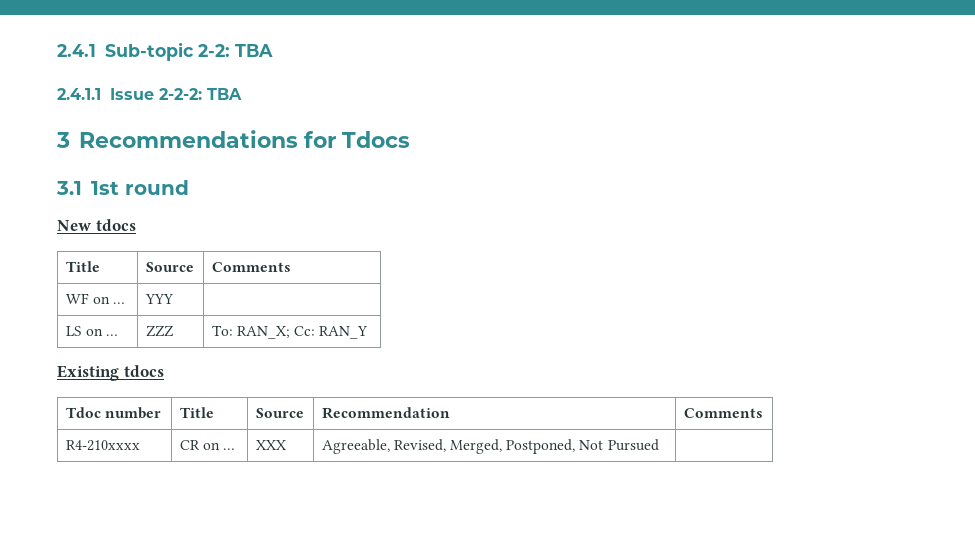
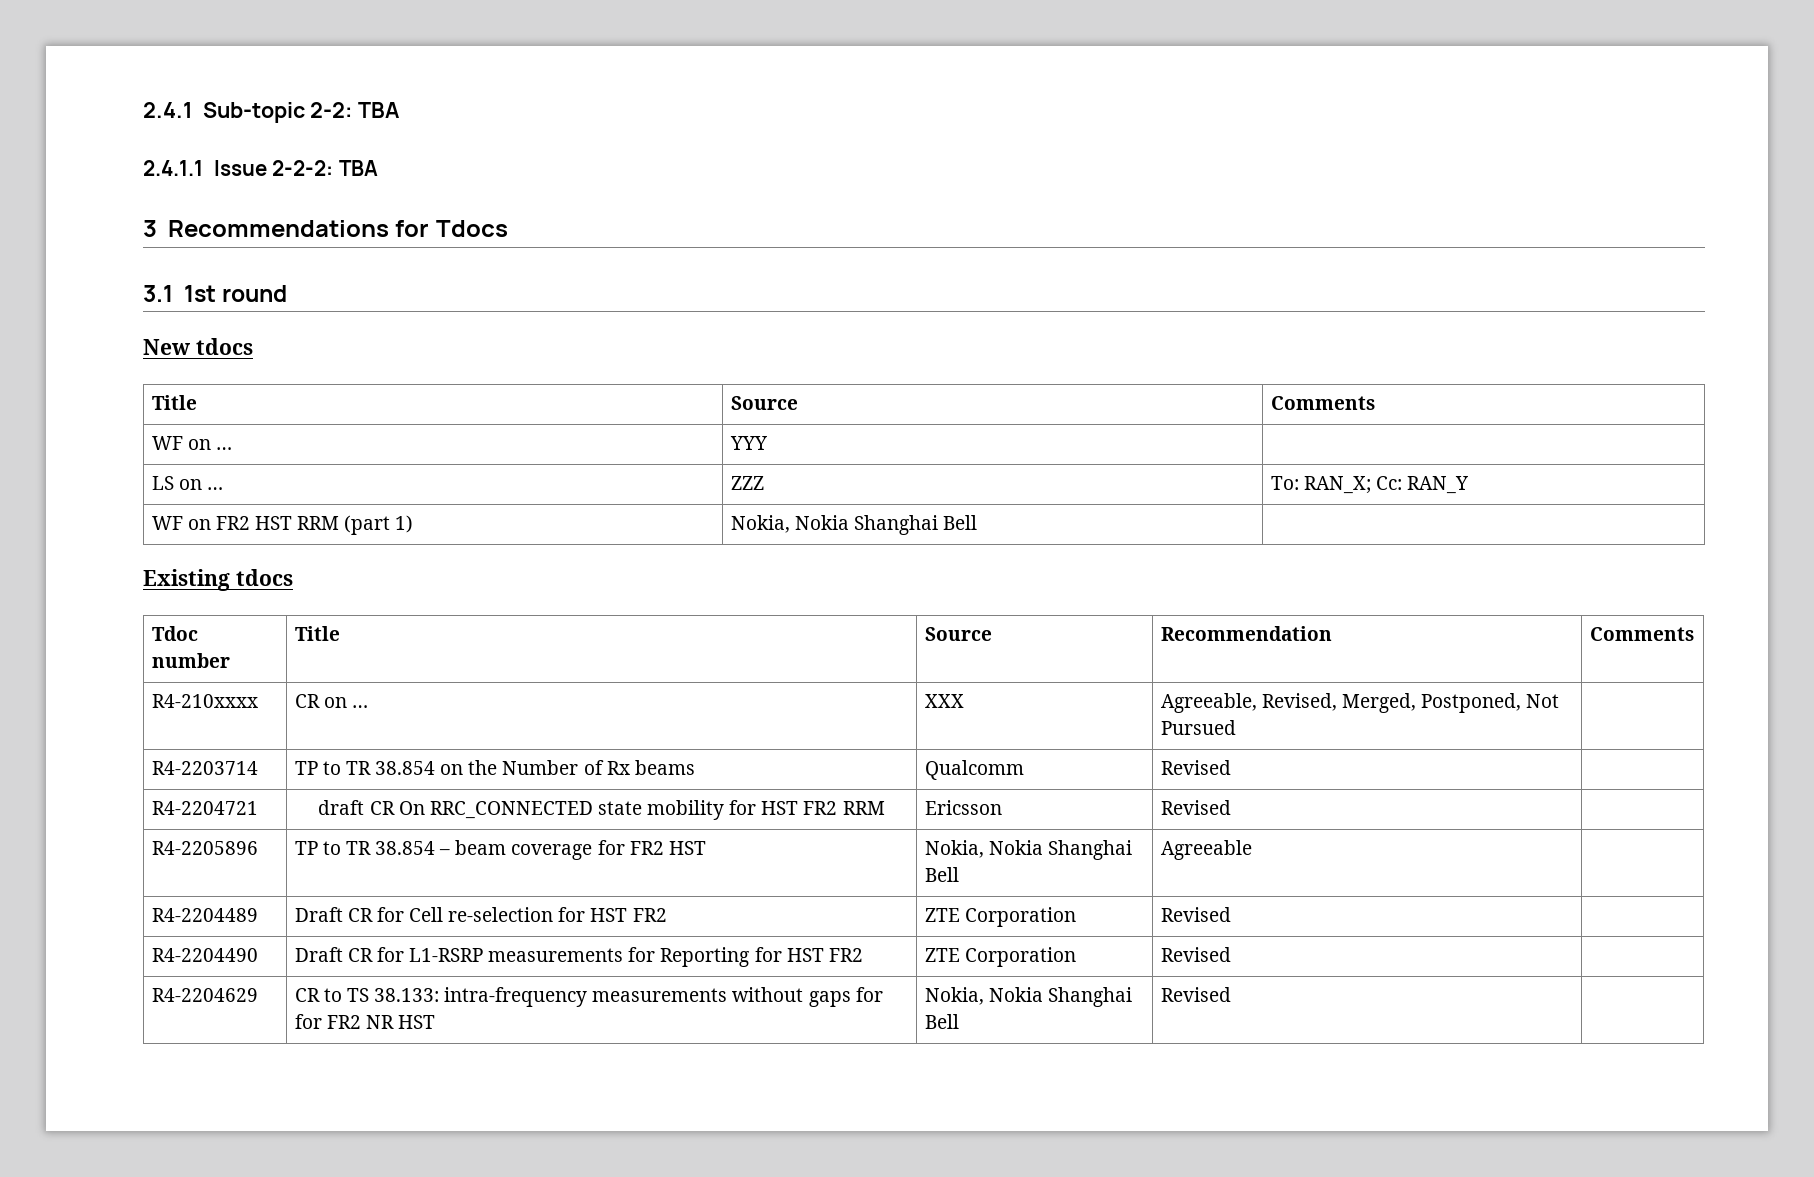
+ WF on FR2 HST RRM (part 1) | Nokia, Nokia Shanghai Bell |
+ R4-2203714 | TP to TR 38.854 on the Number of Rx beams | Qualcomm | Revised |
+ R4-2204721 | draft CR On RRC_CONNECTED state mobility for HST FR2 RRM | Ericsson | Revised |
+ R4-2205896 | TP to TR 38.854 – beam coverage for FR2 HST | Nokia, Nokia Shanghai Bell | Agreeable |
+ R4-2204489 | Draft CR for Cell re-selection for HST FR2 | ZTE Corporation | Revised |
+ R4-2204490 | Draft CR for L1-RSRP measurements for Reporting for HST FR2 | ZTE Corporation | Revised |
+ R4-2204629 | CR to TS 38.133: intra-frequency measurements without gaps for for FR2 NR HST | Nokia, Nokia Shanghai Bell | Revised |

